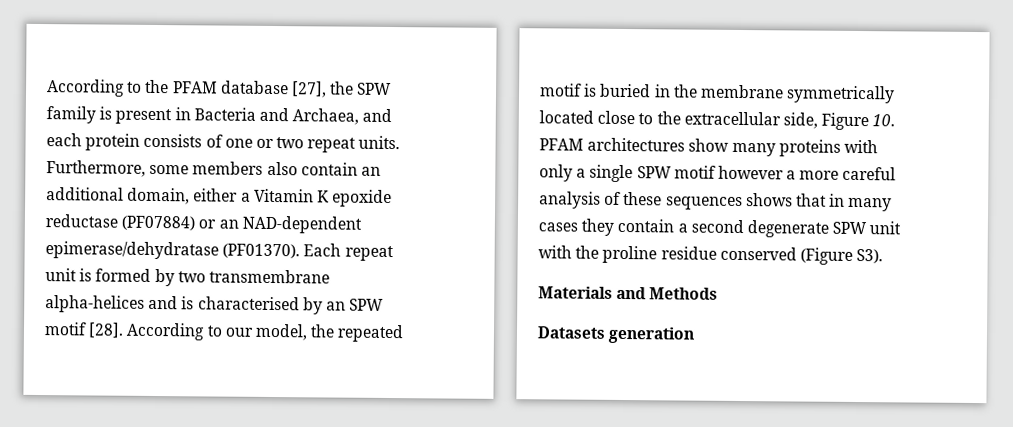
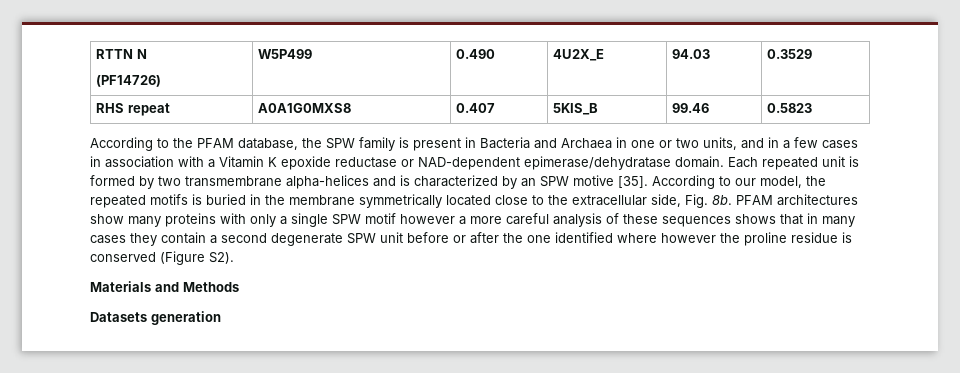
+ RTTN N
+ (PF14726) | W5P499 | 0.490 | 4U2X_E | 94.03 | 0.3529
+ RHS repeat | A0A1G0MXS8 | 0.407 | 5KIS_B | 99.46 | 0.5823
- According to the PFAM database [27], the SPW family is present in Bacteria and Archaea, and each protein consists of one or two repeat units. Furthermore, some members also contain an additional domain, either a Vitamin K epoxide reductase (PF07884) or an NAD-dependent epimerase/dehydratase (PF01370). Each repeat unit is formed by two transmembrane alpha-helices and is characterised by an SPW motif [28].
+ According to the PFAM database, the SPW family is present in Bacteria and Archaea in one or two units, and in a few cases in association with a Vitamin K epoxide reductase or NAD-dependent epimerase/dehydratase domain. Each repeated unit is formed by two transmembrane alpha-helices and is characterized by an SPW motive [35].
- According to our model, the repeated motif is buried in the membrane symmetrically located close to the extracellular side, Figure 10. PFAM architectures show many proteins with only a single SPW motif however a more careful analysis of these sequences shows that in many cases they contain a second degenerate SPW unit with the proline residue conserved (Figure S3).
+ According to our model, the repeated motifs is buried in the membrane symmetrically located close to the extracellular side, Fig. 8b. PFAM architectures show many proteins with only a single SPW motif however a more careful analysis of these sequences shows that in many cases they contain a second degenerate SPW unit before or after the one identified where however the proline residue is conserved (Figure S2).

